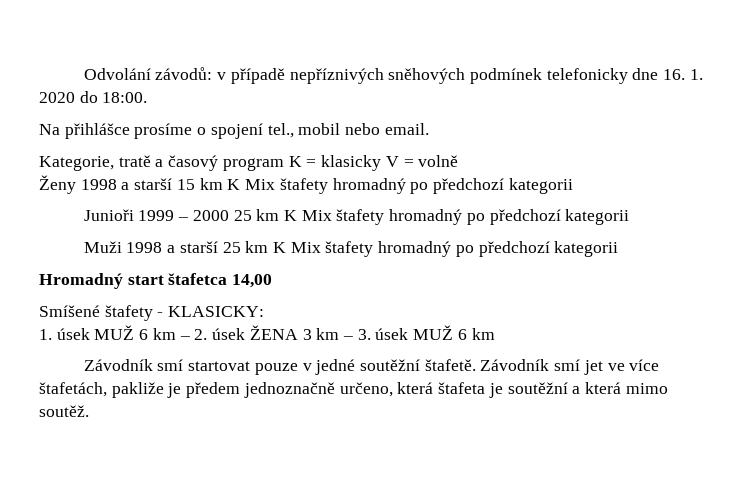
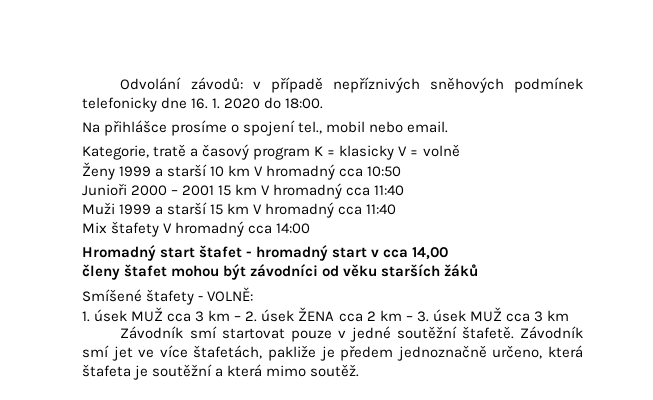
- Ženy 1998 a starší 15 km K Mix štafety hromadný po předchozí kategorii
- Junioři 1999 – 2000 25 km K Mix štafety hromadný po předchozí kategorii
- Muži 1998 a starší 25 km K Mix štafety hromadný po předchozí kategorii
- Hromadný start štafetca 14,00
+ Ženy 1999 a starší 10 km V hromadný cca 10:50
+ Junioři 2000 – 2001 15 km V hromadný cca 11:40
+ Muži 1999 a starší 15 km V hromadný cca 11:40
+ Mix štafety V hromadný cca 14:00
+ Hromadný start štafet - hromadný start v cca 14,00
+ členy štafet mohou být závodníci od věku starších žáků
- Smíšené štafety - KLASICKY:
+ Smíšené štafety - VOLNĚ:
- 1. úsek MUŽ 6 km – 2. úsek ŽENA 3 km – 3. úsek MUŽ 6 km
+ 1. úsek MUŽ cca 3 km – 2. úsek ŽENA cca 2 km – 3. úsek MUŽ cca 3 km

